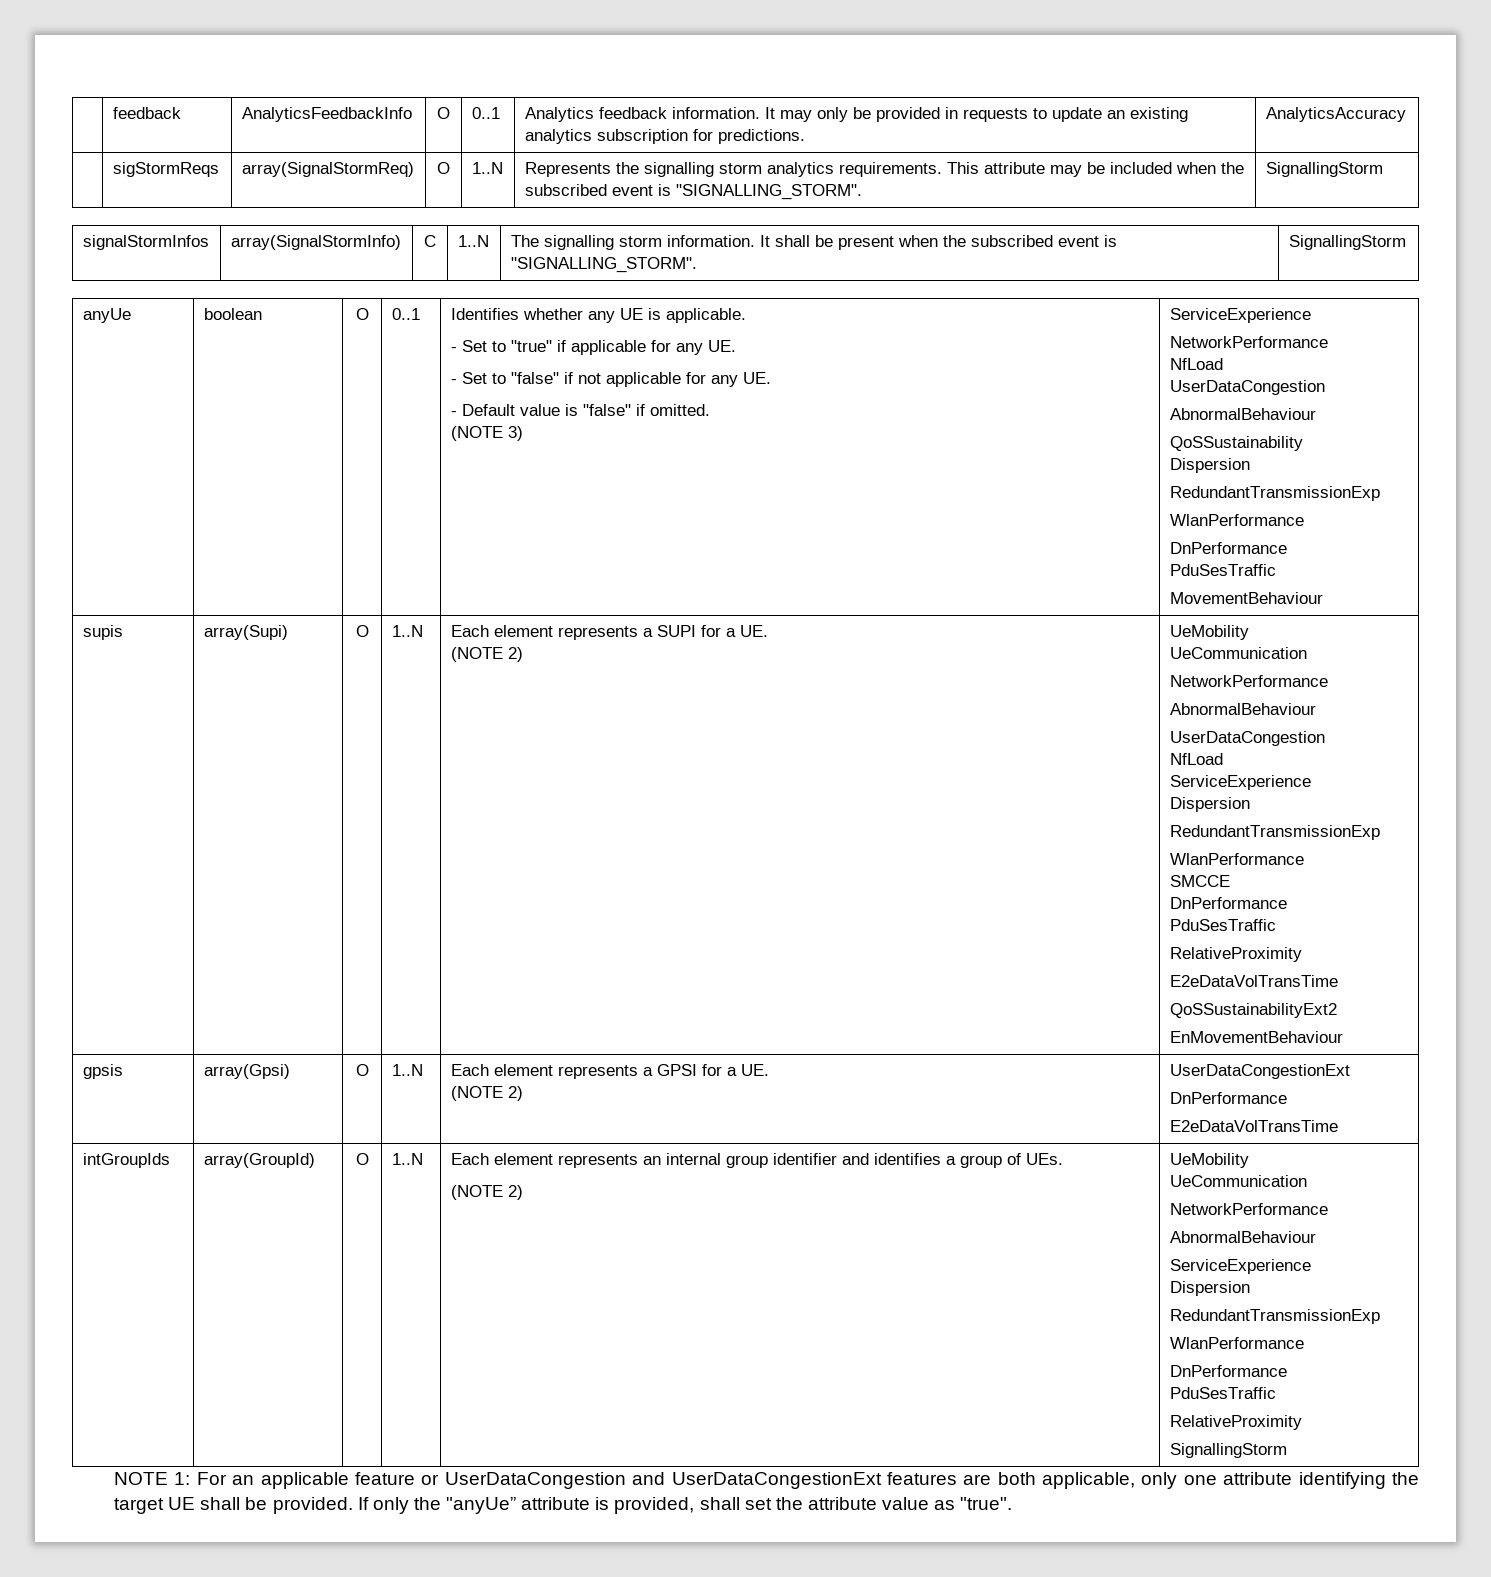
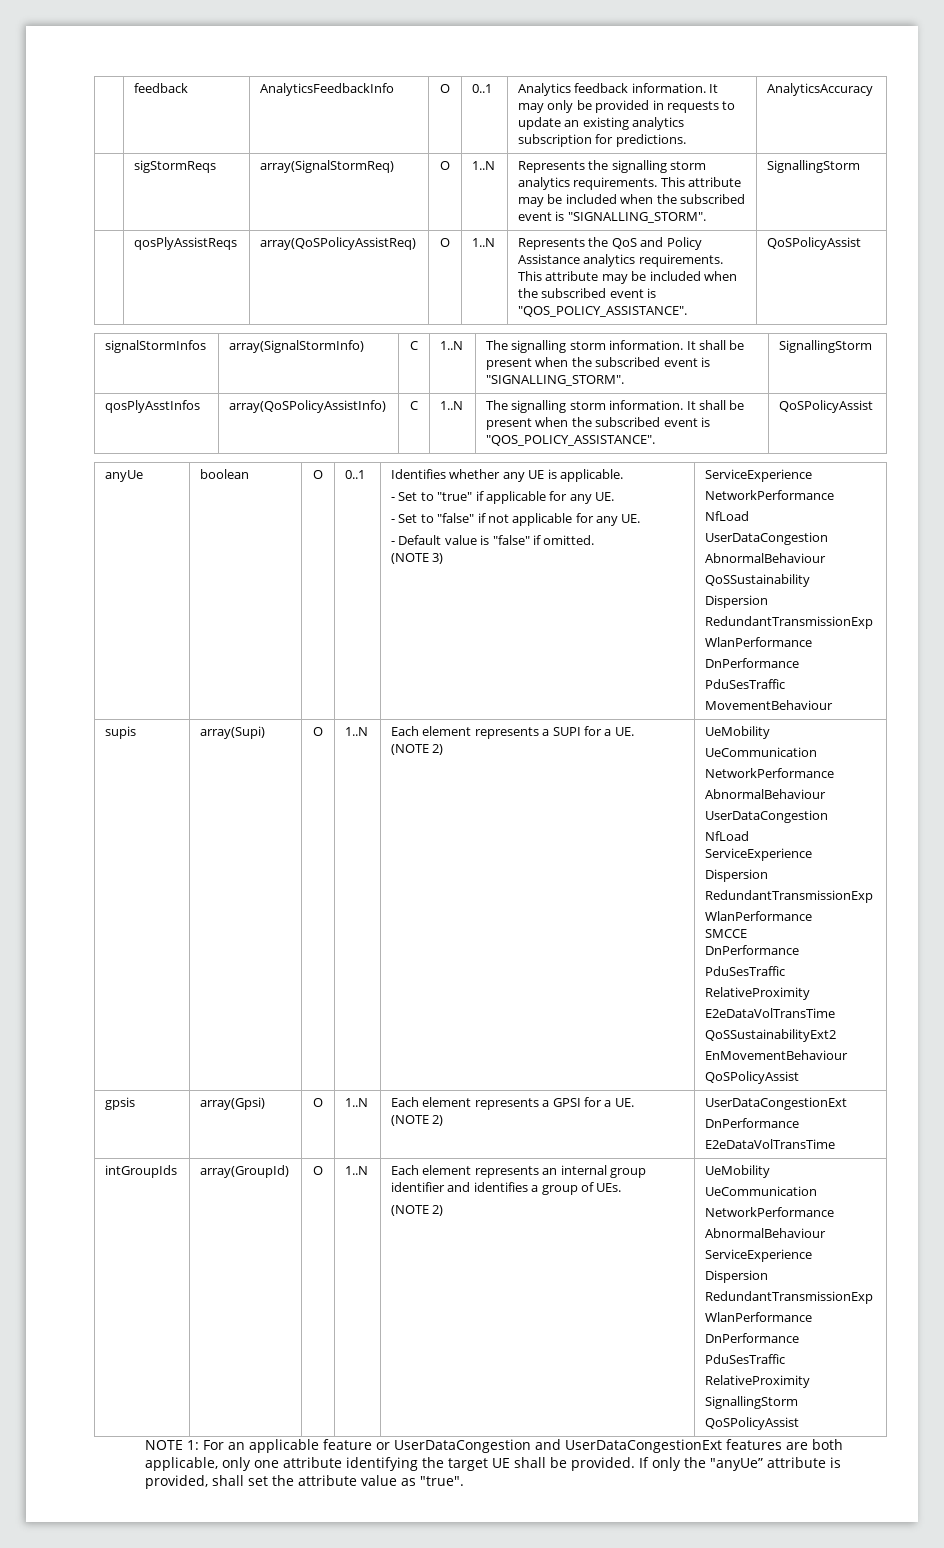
+ | qosPlyAssistReqs | array(QoSPolicyAssistReq) | O | 1..N | Represents the QoS and Policy Assistance analytics requirements. This attribute may be included when the subscribed event is "QOS_POLICY_ASSISTANCE". | QoSPolicyAssist
+ qosPlyAsstInfos | array(QoSPolicyAssistInfo) | C | 1..N | The signalling storm information. It shall be present when the subscribed event is "QOS_POLICY_ASSISTANCE". | QoSPolicyAssist
  supis | array(Supi) | O | 1..N | Each element represents a SUPI for a UE.
  (NOTE 2) | UeMobility
  UeCommunication
  NetworkPerformance
  AbnormalBehaviour
  UserDataCongestion
  NfLoad
  ServiceExperience
  Dispersion
  RedundantTransmissionExp
  WlanPerformance
  SMCCE
  DnPerformance
  PduSesTraffic
  RelativeProximity
  E2eDataVolTransTime
  QoSSustainabilityExt2
  EnMovementBehaviour
+ QoSPolicyAssist
  intGroupIds | array(GroupId) | O | 1..N | Each element represents an internal group identifier and identifies a group of UEs.
  (NOTE 2) | UeMobility
  UeCommunication
  NetworkPerformance
  AbnormalBehaviour
  ServiceExperience
  Dispersion
  RedundantTransmissionExp
  WlanPerformance
  DnPerformance
  PduSesTraffic
  RelativeProximity
  SignallingStorm
+ QoSPolicyAssist

